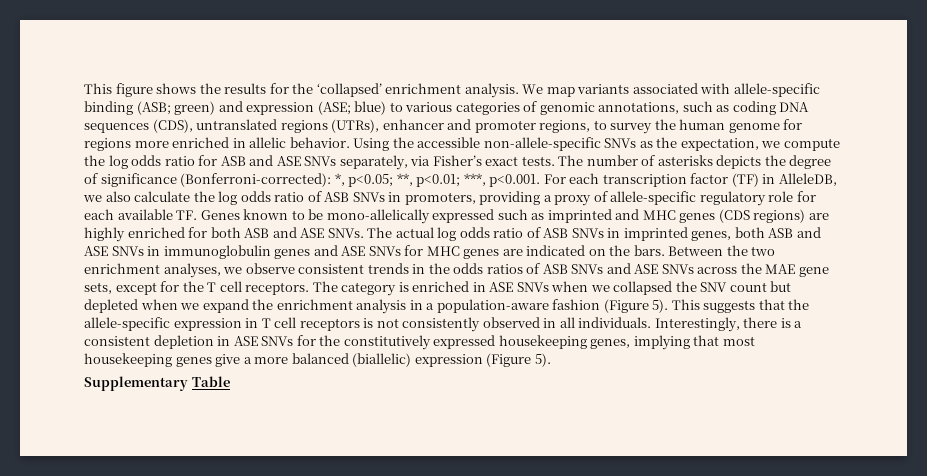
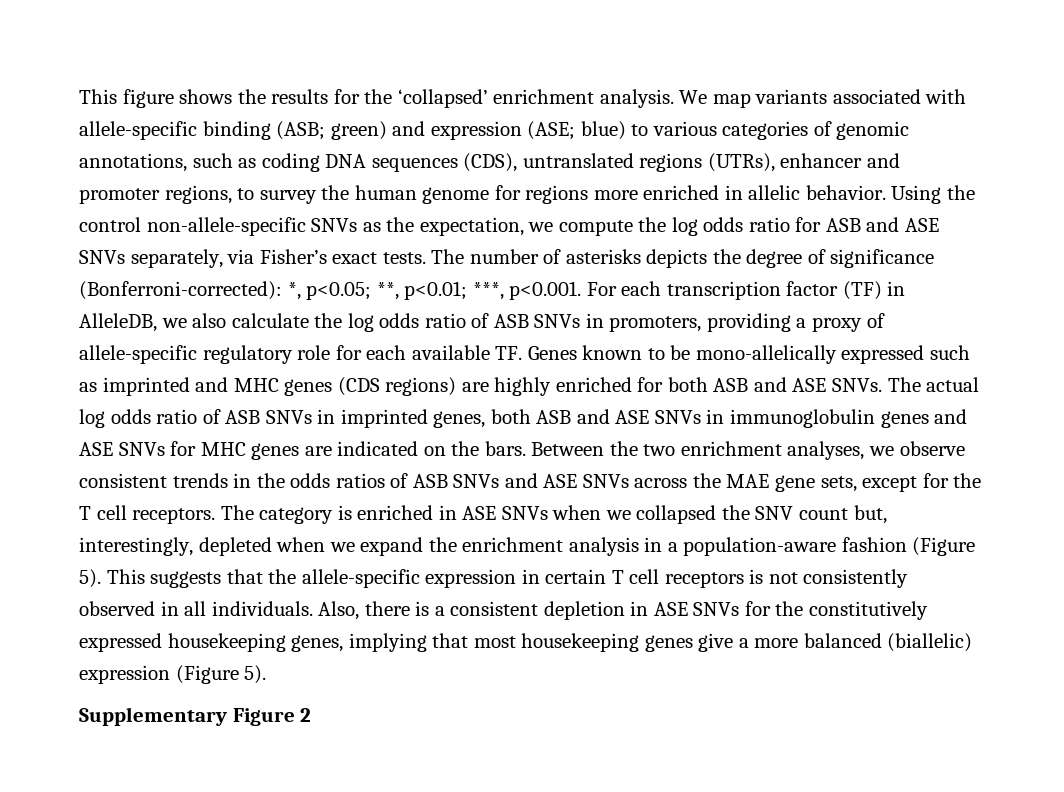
- Using the accessible non-allele-specific SNVs as the expectation, we compute the log odds ratio for ASB and ASE SNVs separately, via Fisher’s exact tests.
+ Using the control non-allele-specific SNVs as the expectation, we compute the log odds ratio for ASB and ASE SNVs separately, via Fisher’s exact tests.
- The category is enriched in ASE SNVs when we collapsed the SNV count but depleted when we expand the enrichment analysis in a population-aware fashion (Figure 5).
+ The category is enriched in ASE SNVs when we collapsed the SNV count but, interestingly, depleted when we expand the enrichment analysis in a population-aware fashion (Figure 5).
- This suggests that the allele-specific expression in T cell receptors is not consistently observed in all individuals.
+ This suggests that the allele-specific expression in certain T cell receptors is not consistently observed in all individuals.
- Interestingly, there is a consistent depletion in ASE SNVs for the constitutively expressed housekeeping genes, implying that most housekeeping genes give a more balanced (biallelic) expression (Figure 5).
+ Also, there is a consistent depletion in ASE SNVs for the constitutively expressed housekeeping genes, implying that most housekeeping genes give a more balanced (biallelic) expression (Figure 5).
- Supplementary Table
+ Supplementary Figure 2

